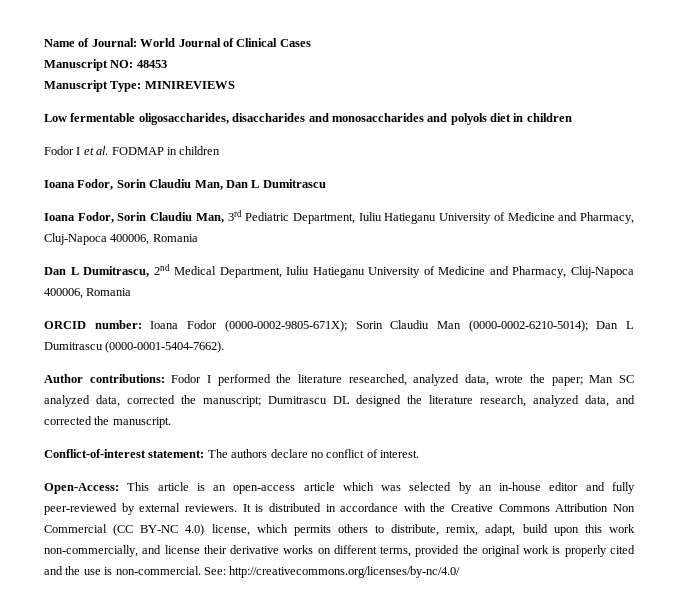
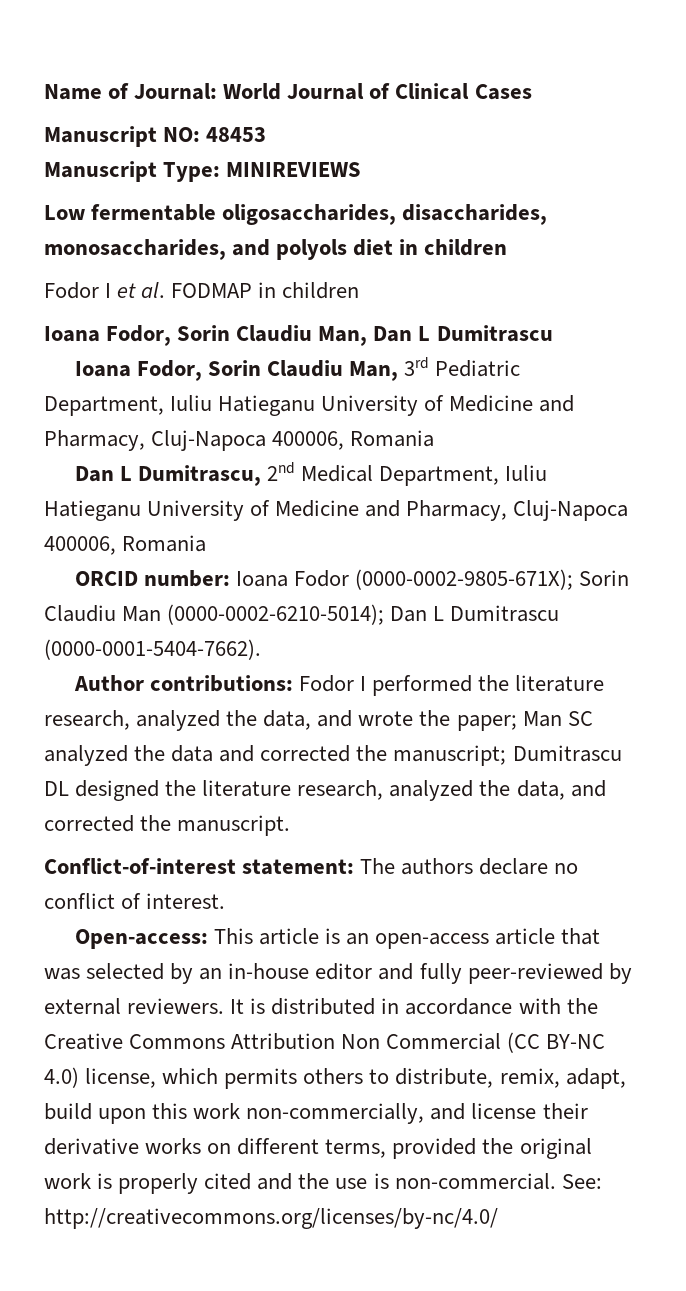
- Low fermentable oligosaccharides, disaccharides and monosaccharides and polyols diet in children
+ Low fermentable oligosaccharides, disaccharides, monosaccharides, and polyols diet in children
- Author contributions: Fodor I performed the literature researched, analyzed data, wrote the paper; Man SC analyzed data, corrected the manuscript; Dumitrascu DL designed the literature research, analyzed data, and corrected the manuscript.
+ Author contributions: Fodor I performed the literature research, analyzed the data, and wrote the paper; Man SC analyzed the data and corrected the manuscript; Dumitrascu DL designed the literature research, analyzed the data, and corrected the manuscript.
- Open-Access: This article is an open-access article which was selected by an in-house editor and fully peer-reviewed by external reviewers.
+ Open-access: This article is an open-access article that was selected by an in-house editor and fully peer-reviewed by external reviewers.

